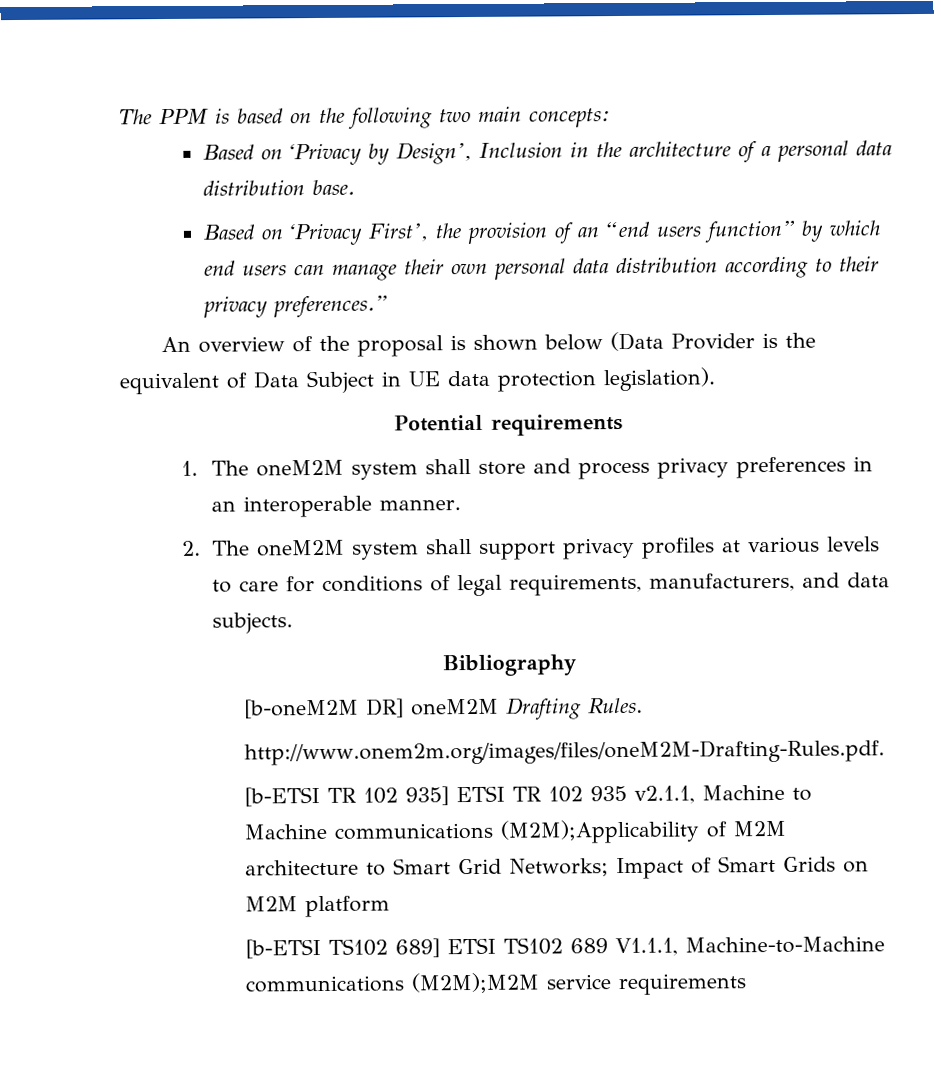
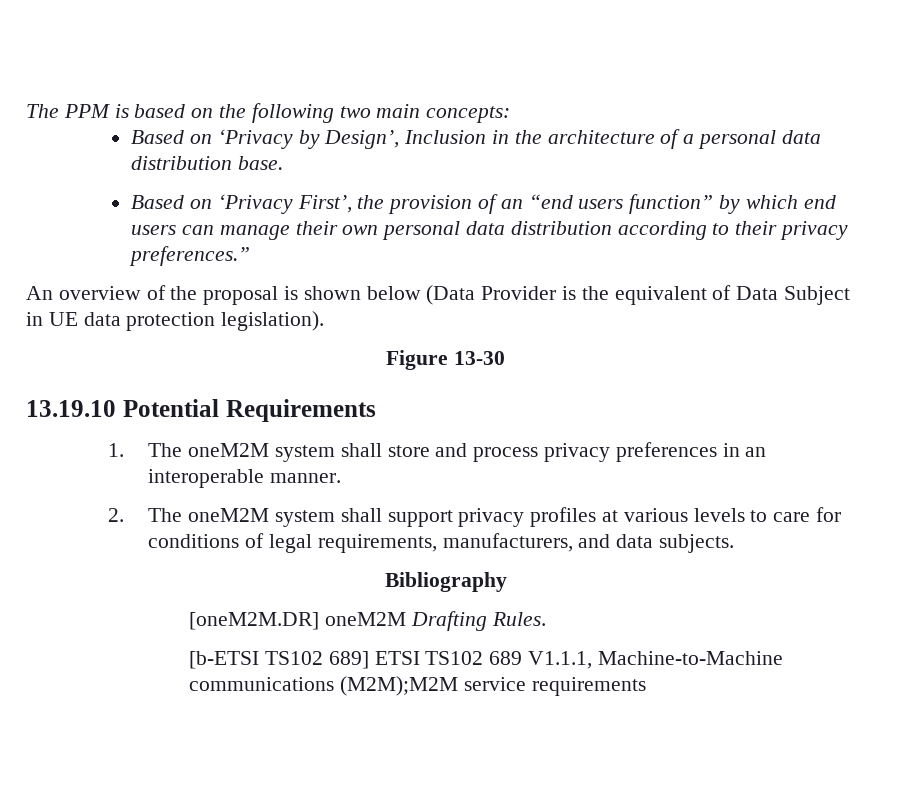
- Potential requirements
+ Figure 13-30
+ 13.19.10 Potential Requirements
- [b-oneM2M DR] oneM2M Drafting Rules.
+ [oneM2M.DR] oneM2M Drafting Rules.
- http://www.onem2m.org/images/files/oneM2M-Drafting-Rules.pdf.
- [b-ETSI TR 102 935] ETSI TR 102 935 v2.1.1, Machine to Machine communications (M2M);Applicability of M2M architecture to Smart Grid Networks; Impact of Smart Grids on M2M platform

